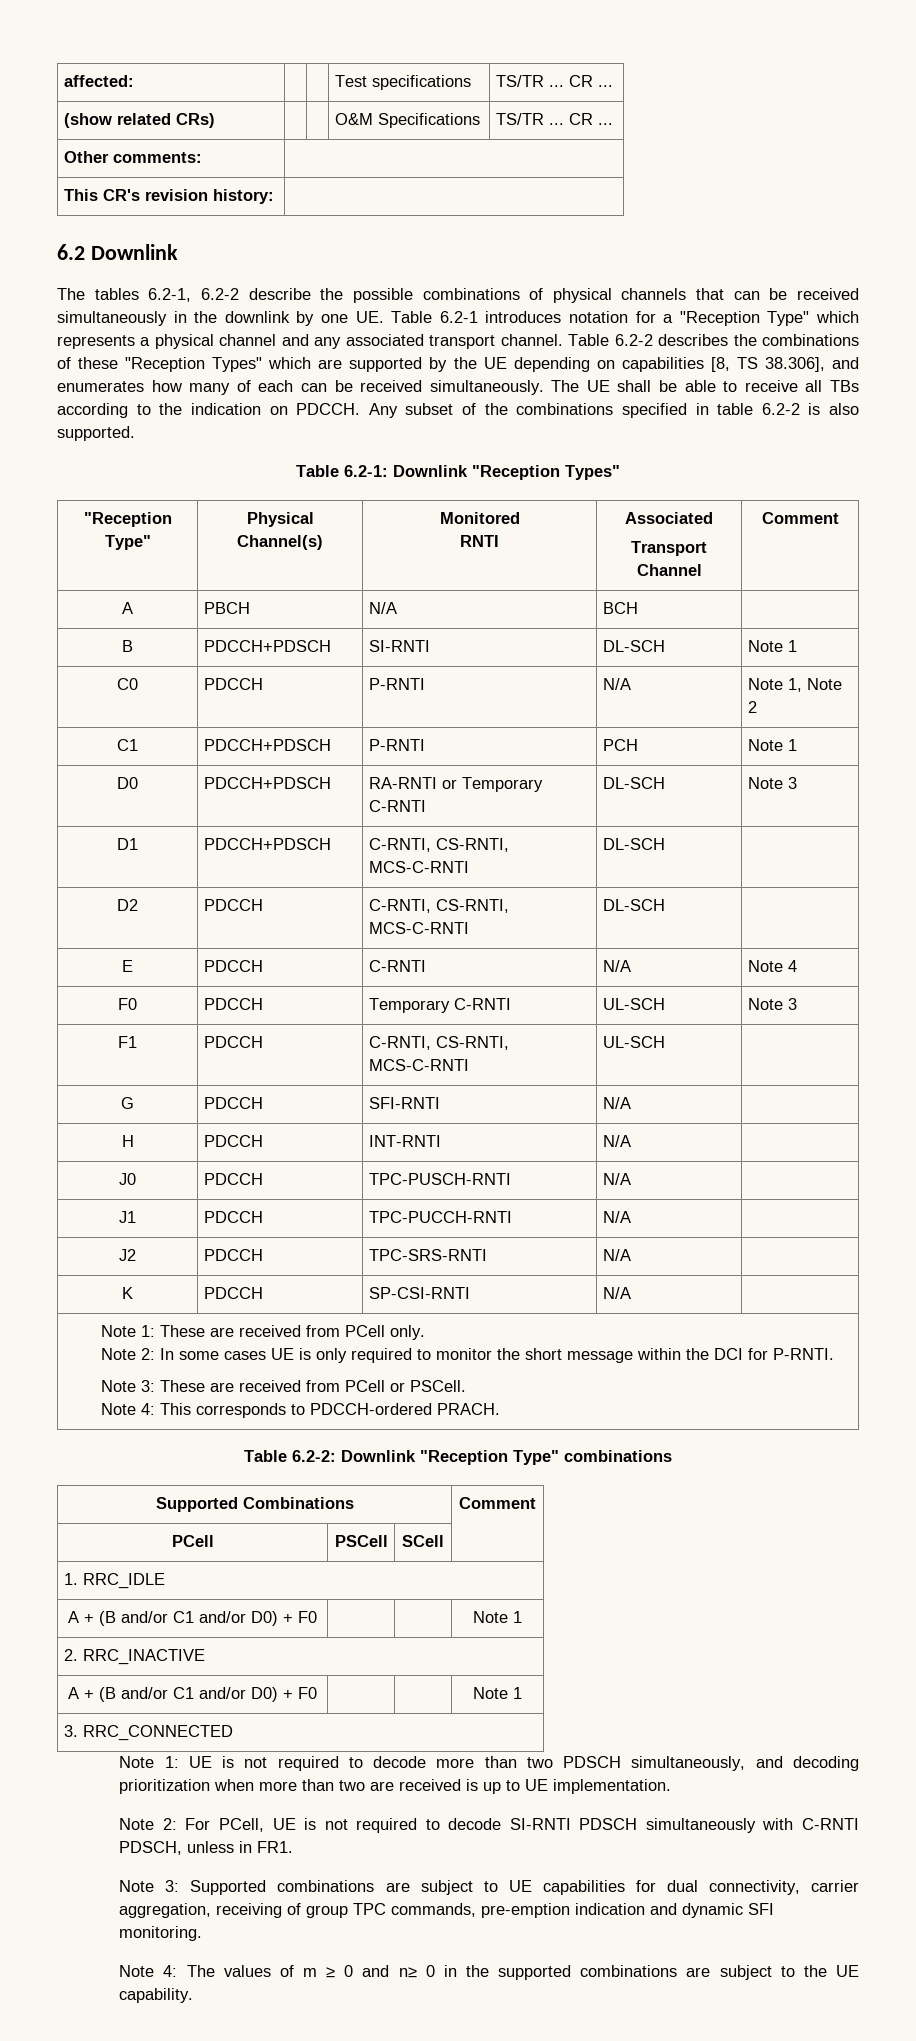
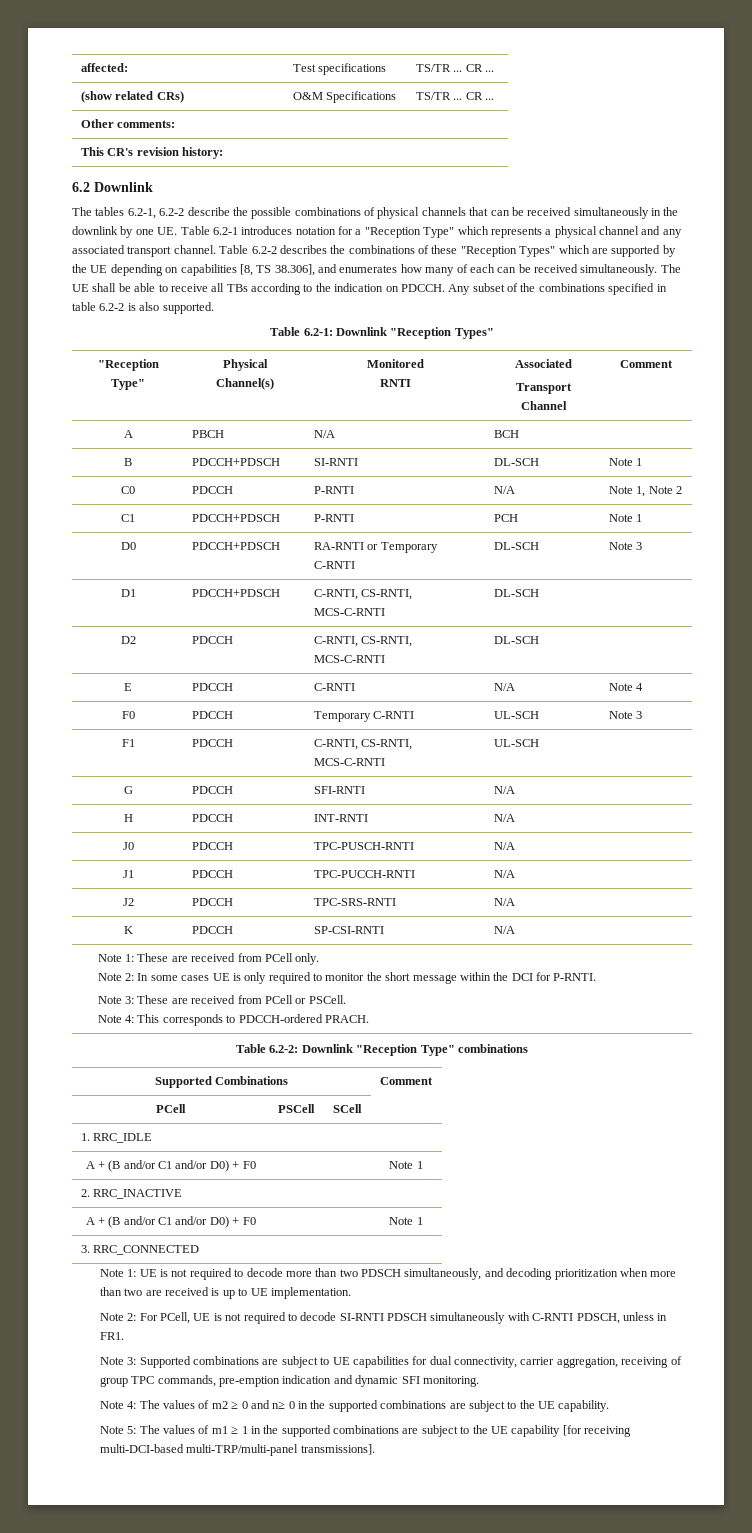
- Note 4: The values of m ≥ 0 and n≥ 0 in the supported combinations are subject to the UE capability.
+ Note 4: The values of m2 ≥ 0 and n≥ 0 in the supported combinations are subject to the UE capability.
+ Note 5: The values of m1 ≥ 1 in the supported combinations are subject to the UE capability [for receiving multi-DCI-based multi-TRP/multi-panel transmissions].

